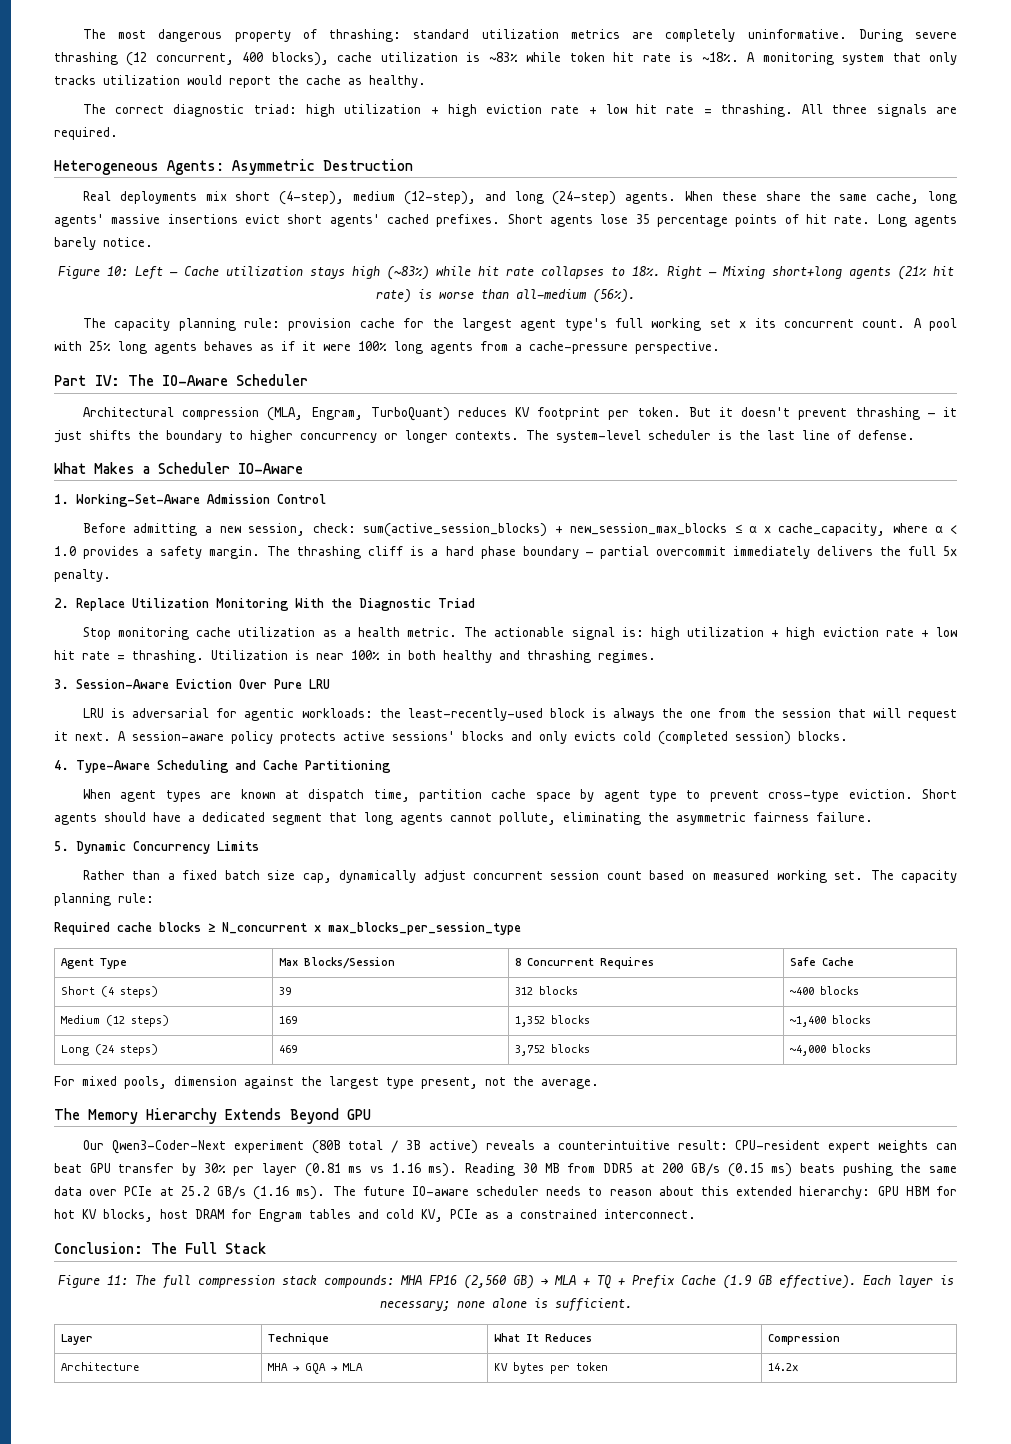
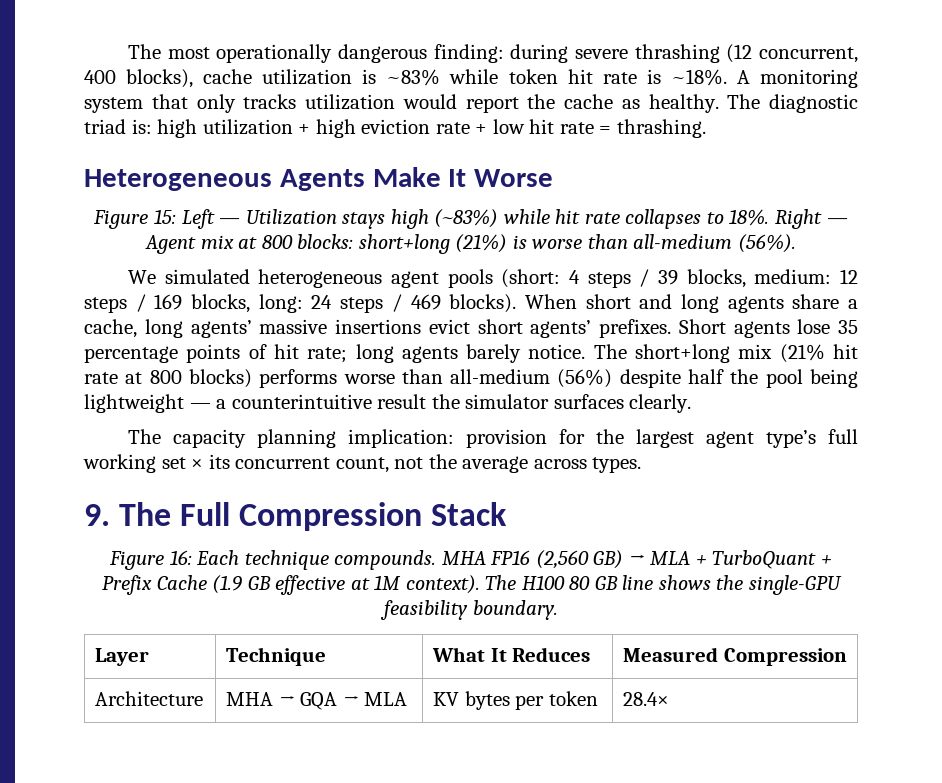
- The most dangerous property of thrashing: standard utilization metrics are completely uninformative. During severe thrashing (12 concurrent, 400 blocks), cache utilization is ~83% while token hit rate is ~18%.
+ The most operationally dangerous finding: during severe thrashing (12 concurrent, 400 blocks), cache utilization is ~83% while token hit rate is ~18%.
- A monitoring system that only tracks utilization would report the cache as healthy.
- The correct diagnostic triad: high utilization + high eviction rate + low hit rate = thrashing. All three signals are required.
- Heterogeneous Agents: Asymmetric Destruction
- Real deployments mix short (4-step), medium (12-step), and long (24-step) agents. When these share the same cache, long agents' massive insertions evict short agents' cached prefixes. Short agents lose 35 percentage points of hit rate. Long agents barely notice.
- Figure 10: Left — Cache utilization stays high (~83%) while hit rate collapses to 18%. Right — Mixing short+long agents (21% hit rate) is worse than all-medium (56%).
- The capacity planning rule: provision cache for the largest agent type's full working set × its concurrent count. A pool with 25% long agents behaves as if it were 100% long agents from a cache-pressure perspective.
- Part IV: The IO-Aware Scheduler
- Architectural compression (MLA, Engram, TurboQuant) reduces KV footprint per token. But it doesn't prevent thrashing — it just shifts the boundary to higher concurrency or longer contexts. The system-level scheduler is the last line of defense.
- What Makes a Scheduler IO-Aware
- 1. Working-Set-Aware Admission Control
- Before admitting a new session, check: sum(active_session_blocks) + new_session_max_blocks ≤ α × cache_capacity, where α < 1.0 provides a safety margin. The thrashing cliff is a hard phase boundary — partial overcommit immediately delivers the full 5× penalty.
- 2. Replace Utilization Monitoring With the Diagnostic Triad
- Stop monitoring cache utilization as a health metric. The actionable signal is: high utilization + high eviction rate + low hit rate = thrashing. Utilization is near 100% in both healthy and thrashing regimes.
- 3. Session-Aware Eviction Over Pure LRU
- LRU is adversarial for agentic workloads: the least-recently-used block is always the one from the session that will request it next. A session-aware policy protects active sessions' blocks and only evicts cold (completed session) blocks.
- 4. Type-Aware Scheduling and Cache Partitioning
- When agent types are known at dispatch time, partition cache space by agent type to prevent cross-type eviction. Short agents should have a dedicated segment that long agents cannot pollute, eliminating the asymmetric fairness failure.
- 5. Dynamic Concurrency Limits
- Rather than a fixed batch size cap, dynamically adjust concurrent session count based on measured working set. The capacity planning rule:
- Required cache blocks ≥ N_concurrent × max_blocks_per_session_type
- Agent Type | Max Blocks/Session | 8 Concurrent Requires | Safe Cache
- Short (4 steps) | 39 | 312 blocks | ~400 blocks
- Medium (12 steps) | 169 | 1,352 blocks | ~1,400 blocks
- Long (24 steps) | 469 | 3,752 blocks | ~4,000 blocks
- For mixed pools, dimension against the largest type present, not the average.
- The Memory Hierarchy Extends Beyond GPU
- Our Qwen3-Coder-Next experiment (80B total / 3B active) reveals a counterintuitive result: CPU-resident expert weights can beat GPU transfer by 30% per layer (0.81 ms vs 1.16 ms). Reading 30 MB from DDR5 at 200 GB/s (0.15 ms) beats pushing the same data over PCIe at 25.2 GB/s (1.16 ms). The future IO-aware scheduler needs to reason about this extended hierarchy: GPU HBM for hot KV blocks, host DRAM for Engram tables and cold KV, PCIe as a constrained interconnect.
- Conclusion: The Full Stack
+ A monitoring system that only tracks utilization would report the cache as healthy. The diagnostic triad is: high utilization + high eviction rate + low hit rate = thrashing.
+ Heterogeneous Agents Make It Worse
+ Figure 15: Left — Utilization stays high (~83%) while hit rate collapses to 18%. Right — Agent mix at 800 blocks: short+long (21%) is worse than all-medium (56%).
+ We simulated heterogeneous agent pools (short: 4 steps / 39 blocks, medium: 12 steps / 169 blocks, long: 24 steps / 469 blocks). When short and long agents share a cache, long agents’ massive insertions evict short agents’ prefixes. Short agents lose 35 percentage points of hit rate; long agents barely notice. The short+long mix (21% hit rate at 800 blocks) performs worse than all-medium (56%) despite half the pool being lightweight — a counterintuitive result the simulator surfaces clearly.
+ The capacity planning implication: provision for the largest agent type’s full working set × its concurrent count, not the average across types.
+ 9. The Full Compression Stack
- Figure 11: The full compression stack compounds: MHA FP16 (2,560 GB) → MLA + TQ + Prefix Cache (1.9 GB effective). Each layer is necessary; none alone is sufficient.
+ Figure 16: Each technique compounds. MHA FP16 (2,560 GB) → MLA + TurboQuant + Prefix Cache (1.9 GB effective at 1M context). The H100 80 GB line shows the single-GPU feasibility boundary.
- Layer | Technique | What It Reduces | Compression
+ Layer | Technique | What It Reduces | Measured Compression
- Architecture | MHA → GQA → MLA | KV bytes per token | 14.2×
+ Architecture | MHA → GQA → MLA | KV bytes per token | 28.4×

